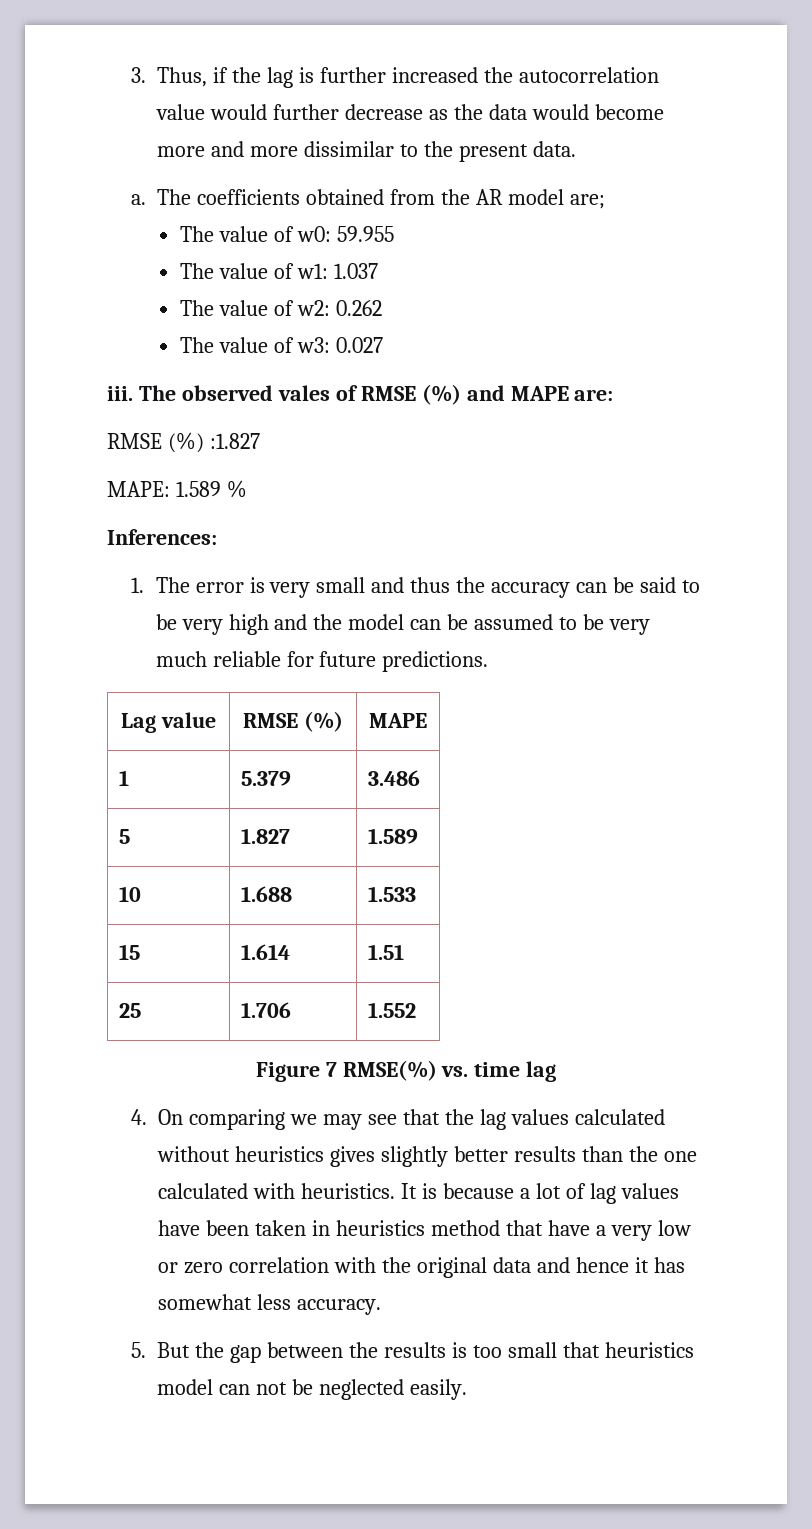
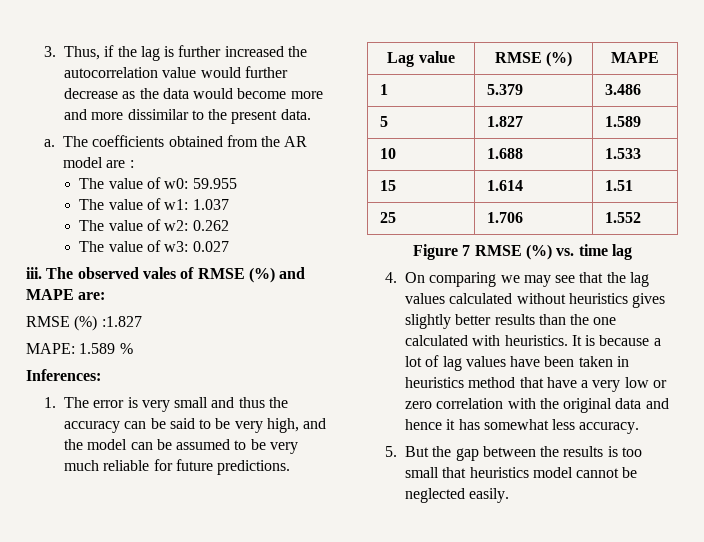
- The coefficients obtained from the AR model are;
+ The coefficients obtained from the AR model are :
- 1. The error is very small and thus the accuracy can be said to be very high and the model can be assumed to be very much reliable for future predictions.
+ 1. The error is very small and thus the accuracy can be said to be very high, and the model can be assumed to be very much reliable for future predictions.
- Figure 7 RMSE(%) vs. time lag
+ Figure 7 RMSE (%) vs. time lag
- 5. But the gap between the results is too small that heuristics model can not be neglected easily.
+ 5. But the gap between the results is too small that heuristics model cannot be neglected easily.

